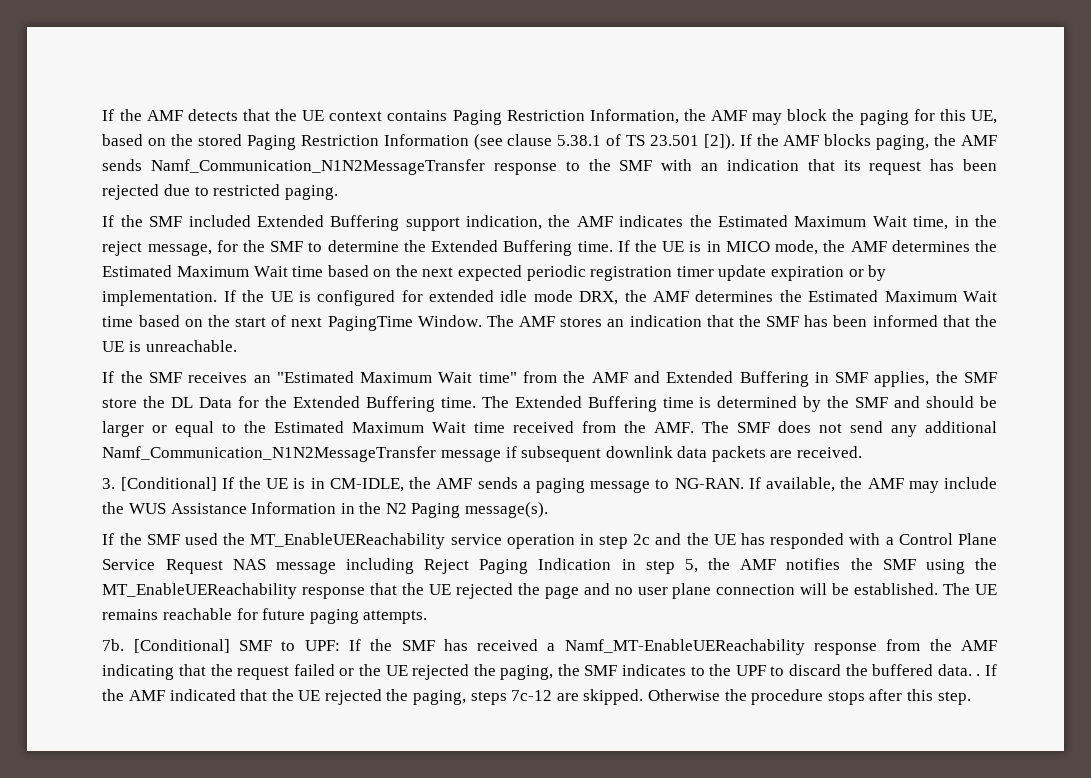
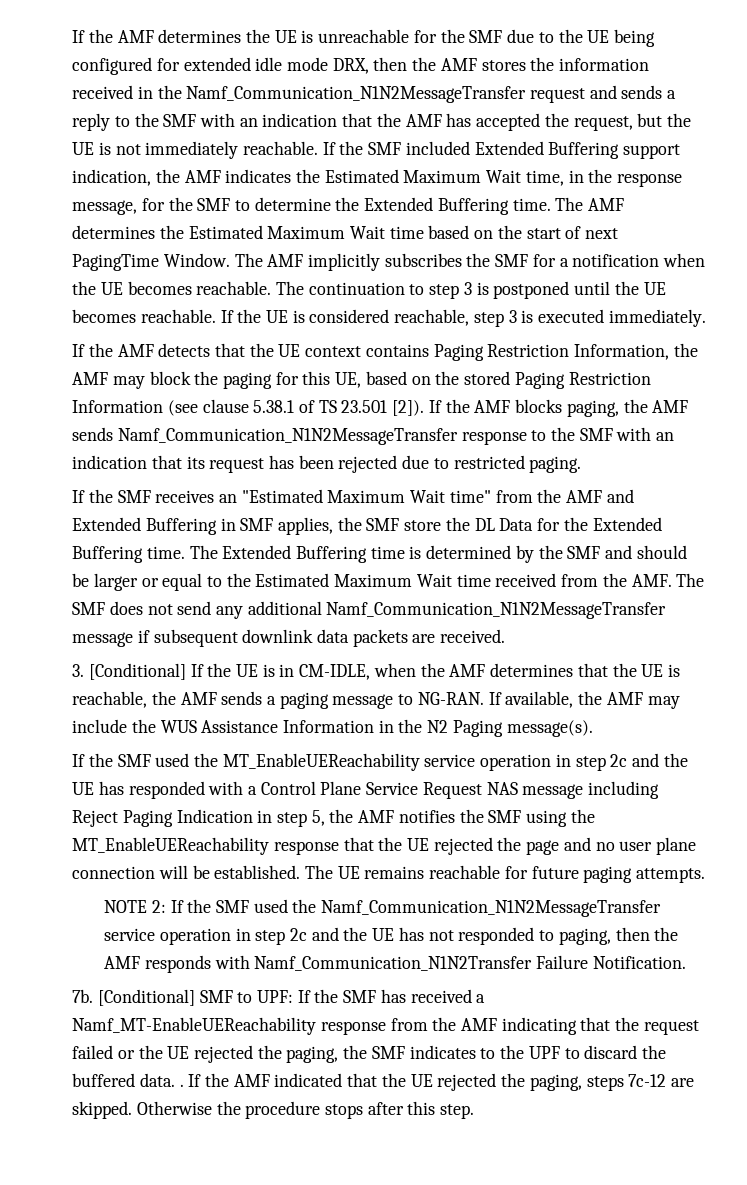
+ If the AMF determines the UE is unreachable for the SMF due to the UE being configured for extended idle mode DRX, then the AMF stores the information received in the Namf_Communication_N1N2MessageTransfer request and sends a reply to the SMF with an indication that the AMF has accepted the request, but the UE is not immediately reachable. If the SMF included Extended Buffering support indication, the AMF indicates the Estimated Maximum Wait time, in the response message, for the SMF to determine the Extended Buffering time. The AMF determines the Estimated Maximum Wait time based on the start of next PagingTime Window. The AMF implicitly subscribes the SMF for a notification when the UE becomes reachable. The continuation to step 3 is postponed until the UE becomes reachable. If the UE is considered reachable, step 3 is executed immediately.
- If the SMF included Extended Buffering support indication, the AMF indicates the Estimated Maximum Wait time, in the reject message, for the SMF to determine the Extended Buffering time. If the UE is in MICO mode, the AMF determines the Estimated Maximum Wait time based on the next expected periodic registration timer update expiration or by implementation. If the UE is configured for extended idle mode DRX, the AMF determines the Estimated Maximum Wait time based on the start of next PagingTime Window. The AMF stores an indication that the SMF has been informed that the UE is unreachable.
- 3. [Conditional] If the UE is in CM-IDLE, the AMF sends a paging message to NG-RAN.
+ 3. [Conditional] If the UE is in CM-IDLE, when the AMF determines that the UE is reachable, the AMF sends a paging message to NG-RAN.
+ NOTE 2: If the SMF used the Namf_Communication_N1N2MessageTransfer service operation in step 2c and the UE has not responded to paging, then the AMF responds with Namf_Communication_N1N2Transfer Failure Notification.

